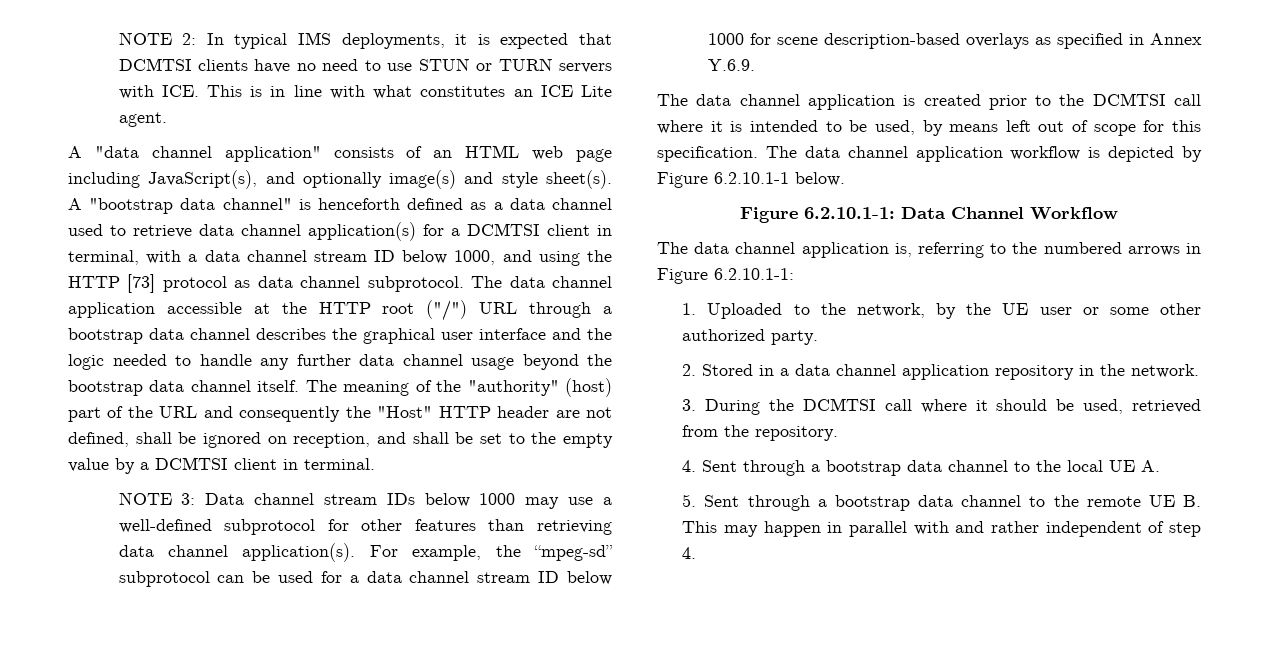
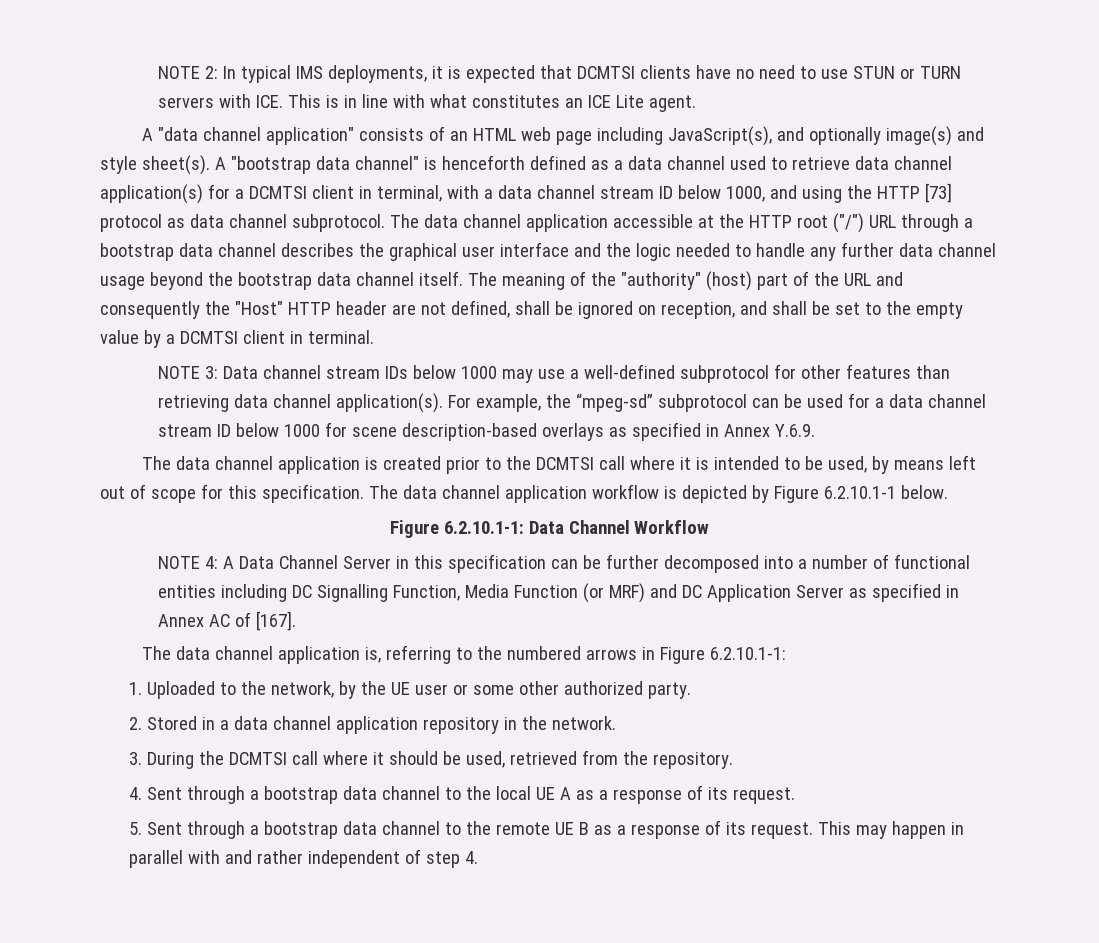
+ NOTE 4: A Data Channel Server in this specification can be further decomposed into a number of functional entities including DC Signalling Function, Media Function (or MRF) and DC Application Server as specified in Annex AC of [167].
- 4. Sent through a bootstrap data channel to the local UE A.
+ 4. Sent through a bootstrap data channel to the local UE A as a response of its request.
- 5. Sent through a bootstrap data channel to the remote UE B. This may happen in parallel with and rather independent of step 4.
+ 5. Sent through a bootstrap data channel to the remote UE B as a response of its request. This may happen in parallel with and rather independent of step 4.

